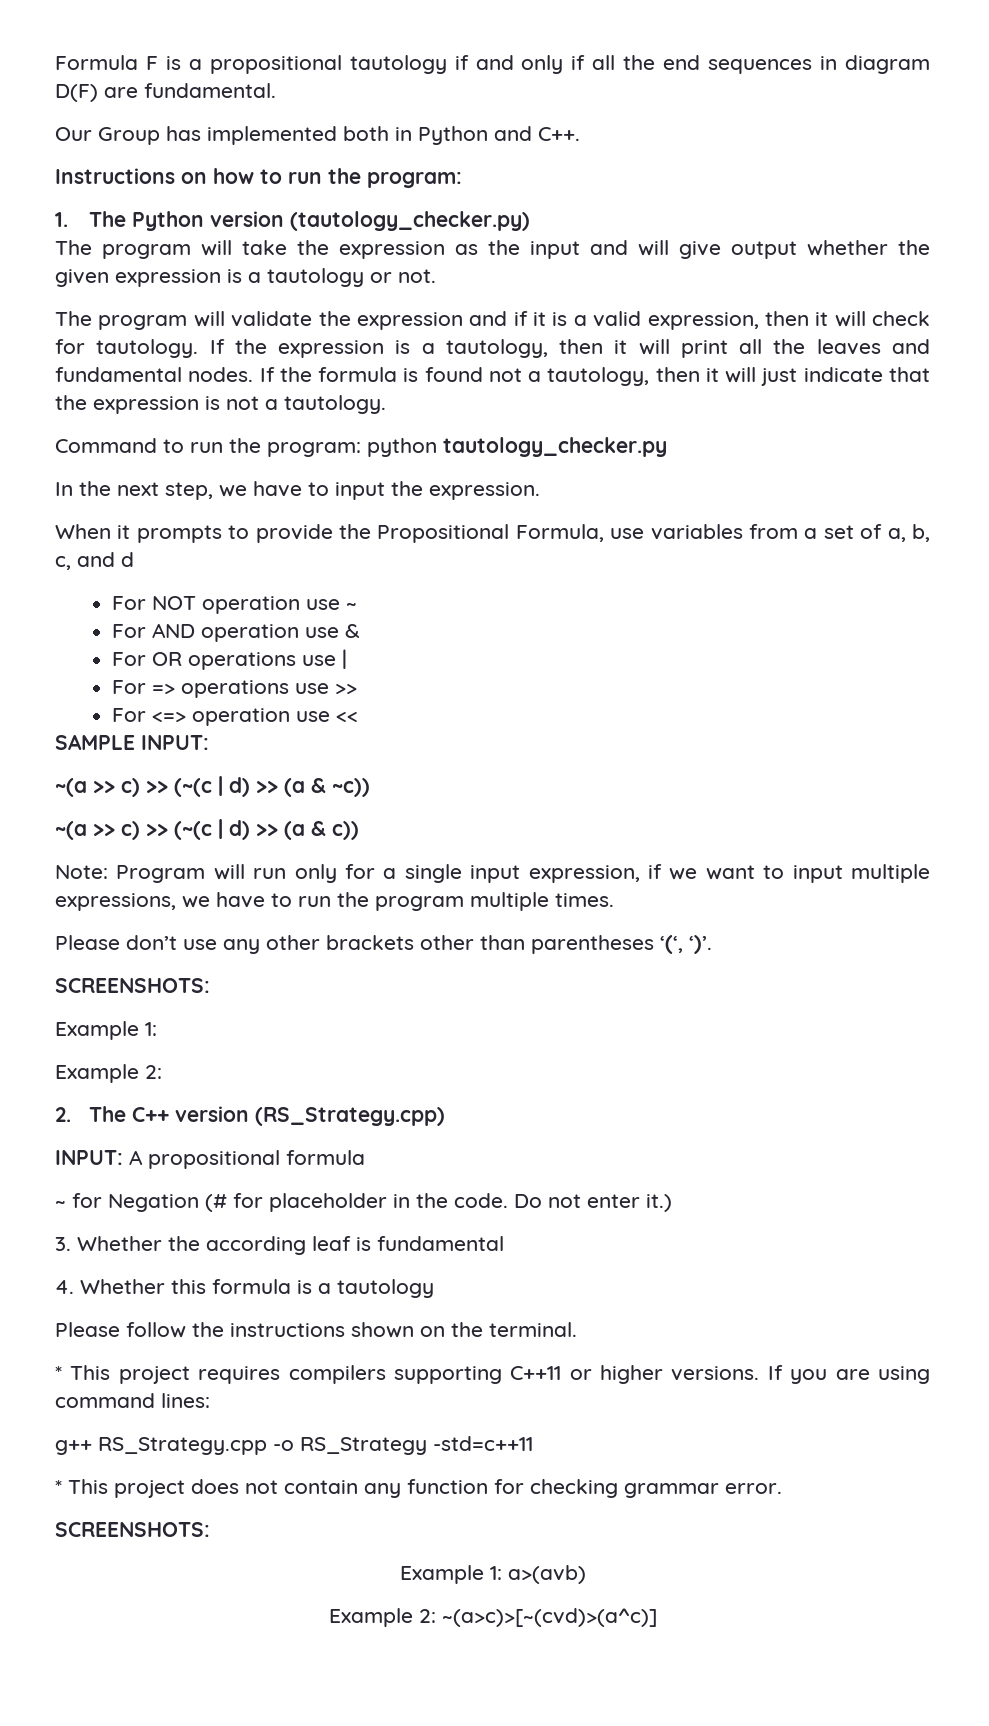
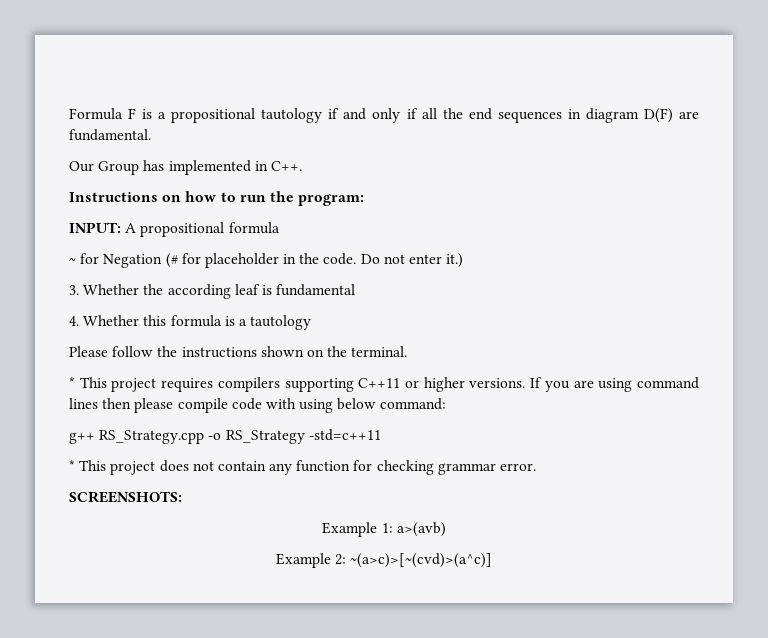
- Our Group has implemented both in Python and C++.
+ Our Group has implemented in C++.
- 1. The Python version (tautology_checker.py)
- The program will take the expression as the input and will give output whether the given expression is a tautology or not.
- The program will validate the expression and if it is a valid expression, then it will check for tautology. If the expression is a tautology, then it will print all the leaves and fundamental nodes. If the formula is found not a tautology, then it will just indicate that the expression is not a tautology.
- Command to run the program: python tautology_checker.py
- In the next step, we have to input the expression.
- When it prompts to provide the Propositional Formula, use variables from a set of a, b, c, and d
- For NOT operation use ~
- For AND operation use &
- For OR operations use |
- For => operations use >>
- For <=> operation use <<
- SAMPLE INPUT:
- ~(a >> c) >> (~(c | d) >> (a & ~c))
- ~(a >> c) >> (~(c | d) >> (a & c))
- Note: Program will run only for a single input expression, if we want to input multiple expressions, we have to run the program multiple times.
- Please don’t use any other brackets other than parentheses ‘(‘, ‘)’.
- SCREENSHOTS:
- Example 1:
- Example 2:
- 2. The C++ version (RS_Strategy.cpp)
- If you are using command lines:
+ If you are using command lines then please compile code with using below command:

